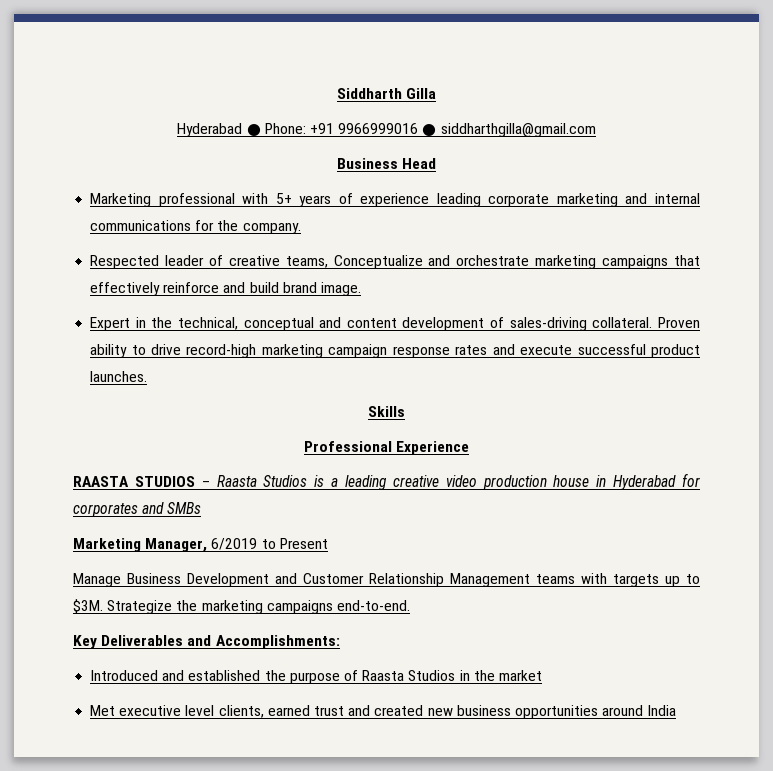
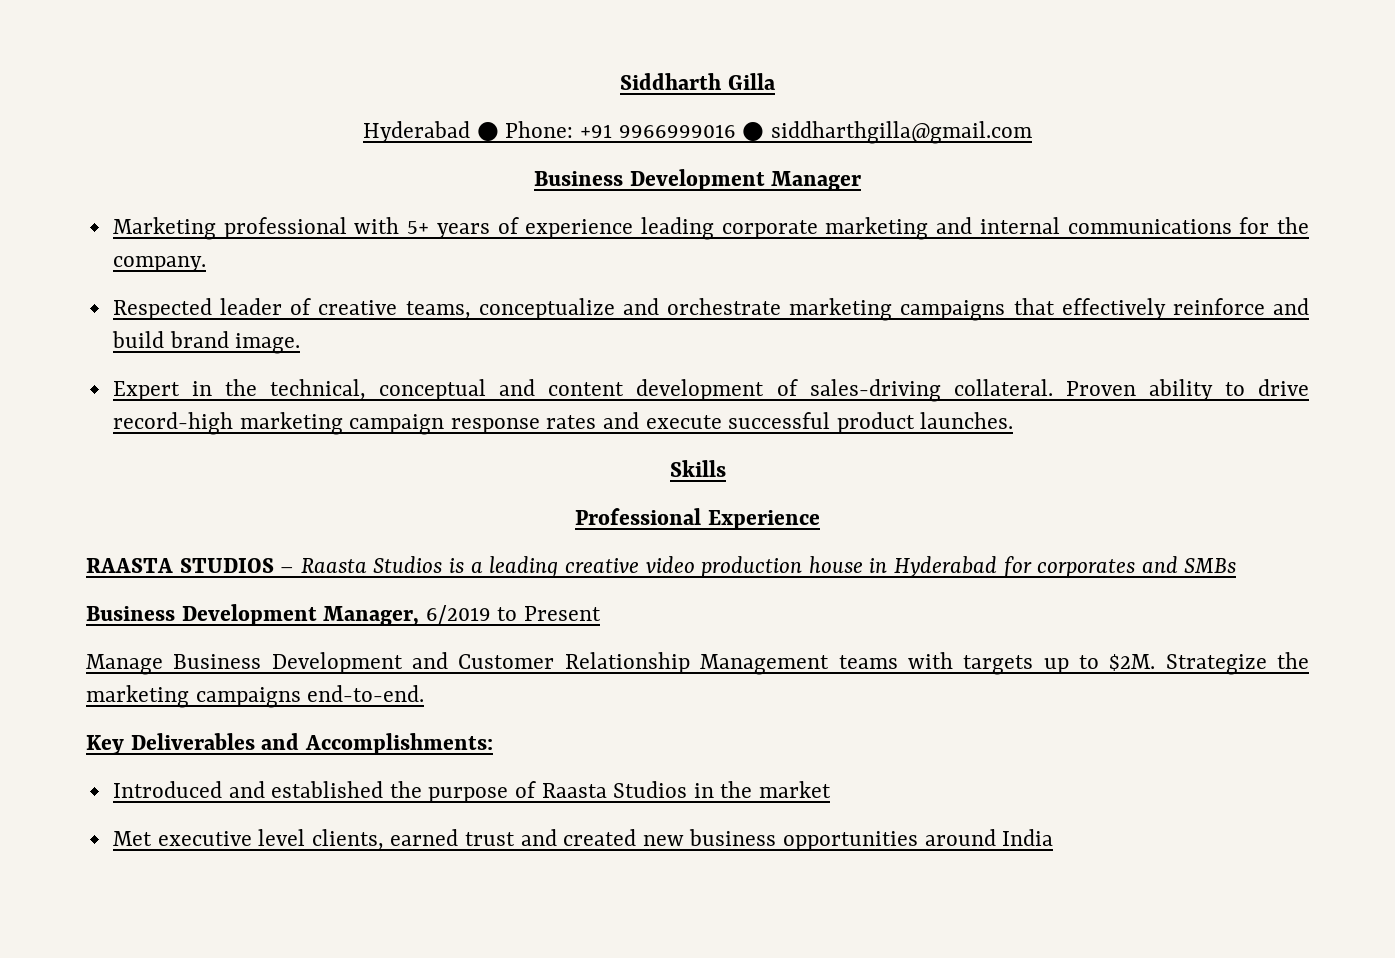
- Business Head
+ Business Development Manager
- Respected leader of creative teams, Conceptualize and orchestrate marketing campaigns that effectively reinforce and build brand image.
+ Respected leader of creative teams, conceptualize and orchestrate marketing campaigns that effectively reinforce and build brand image.
- Marketing Manager, 6/2019 to Present
+ Business Development Manager, 6/2019 to Present
- Manage Business Development and Customer Relationship Management teams with targets up to $3M.
+ Manage Business Development and Customer Relationship Management teams with targets up to $2M.

